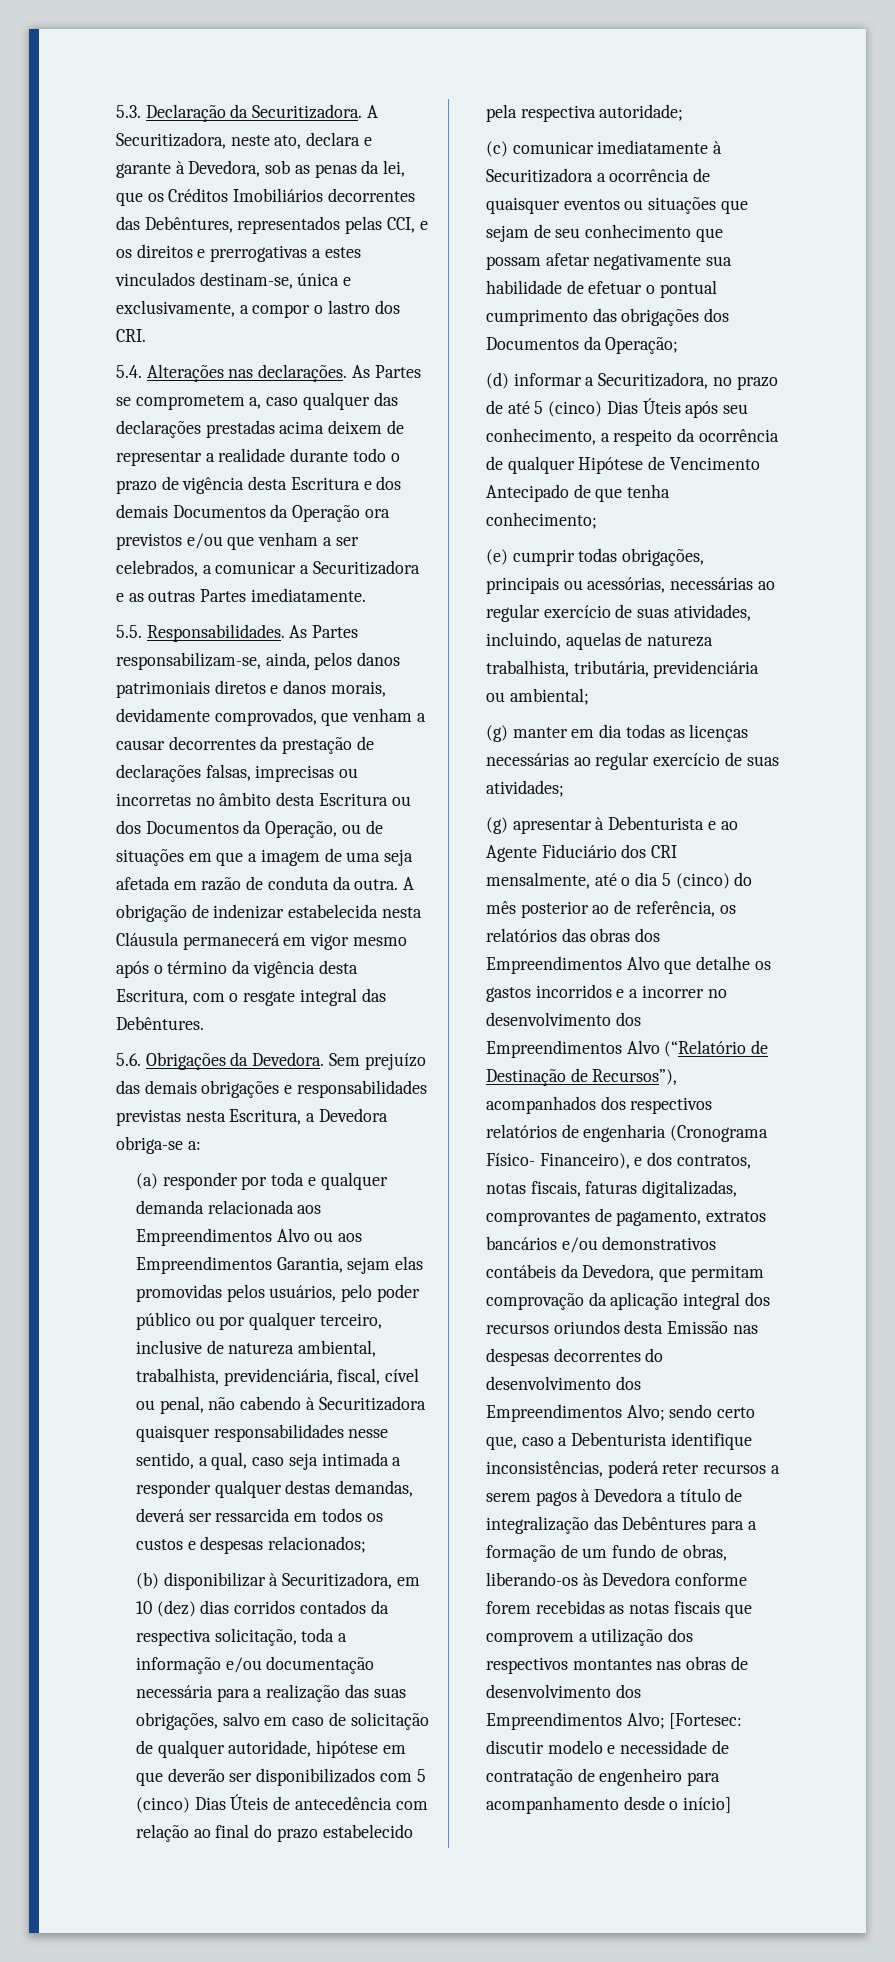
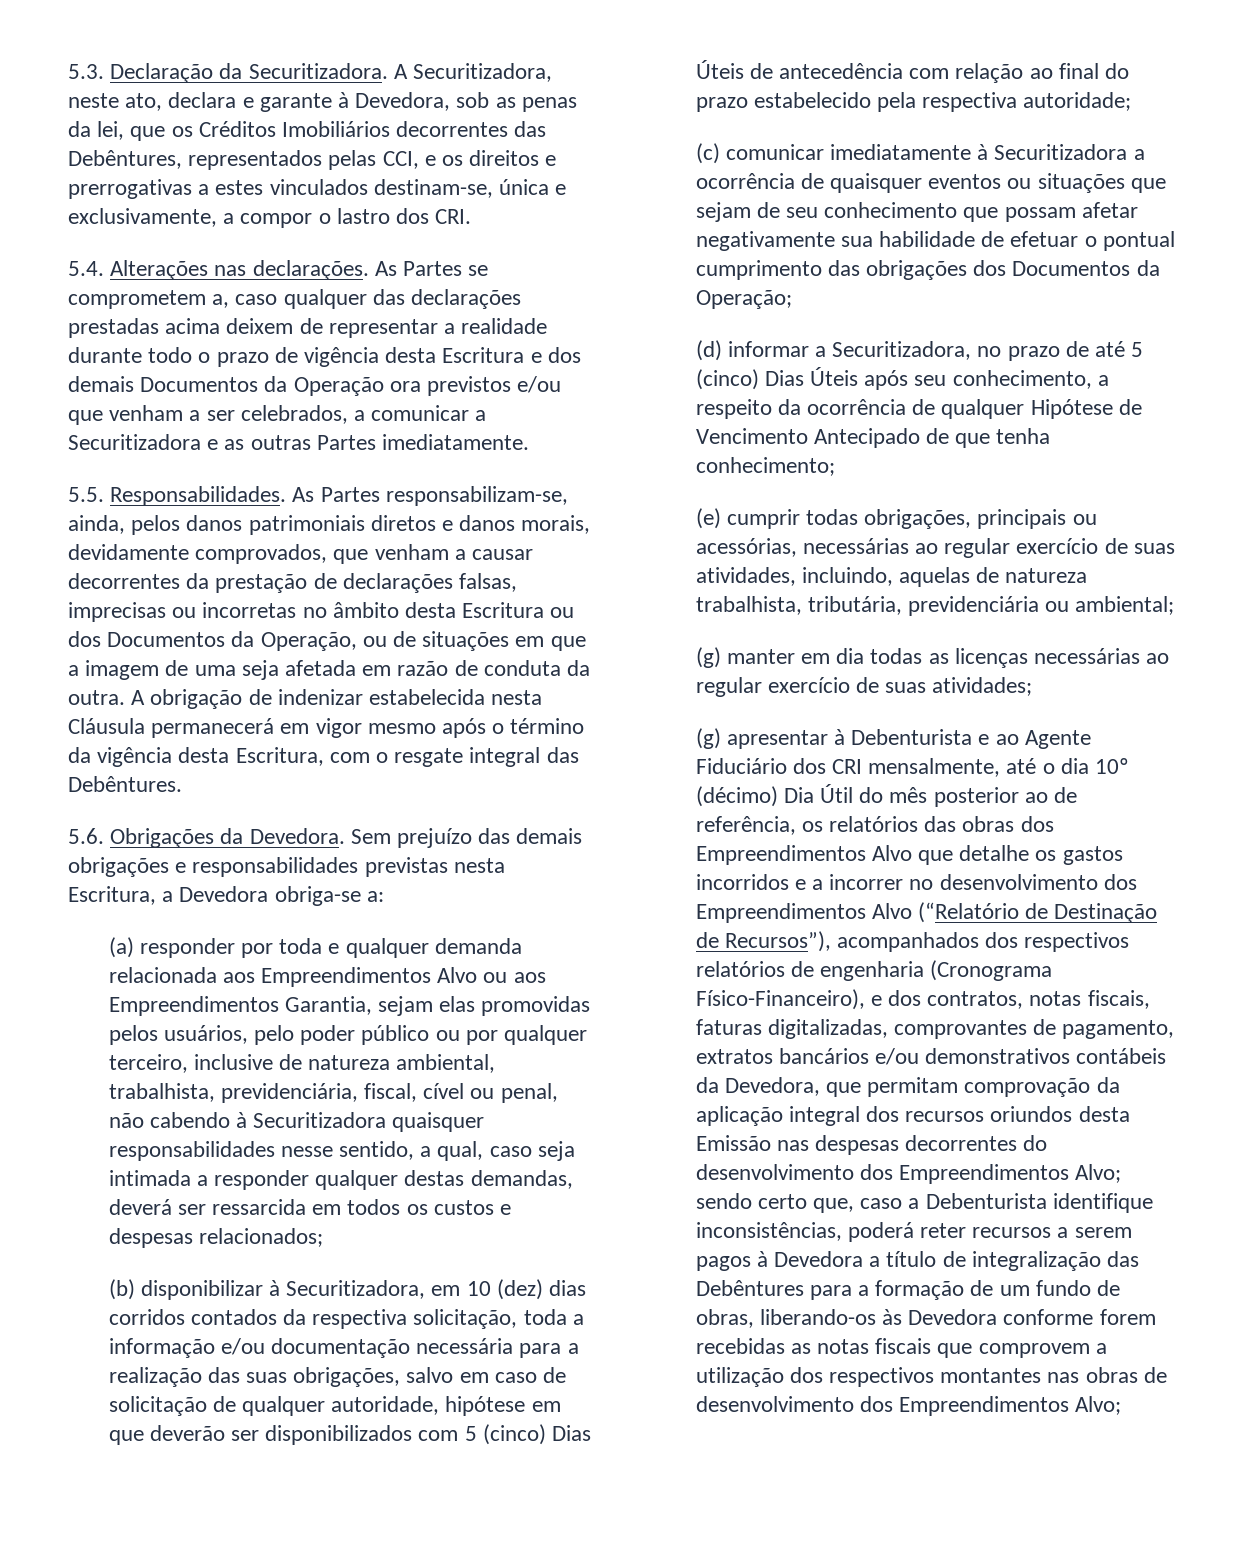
- (g) apresentar à Debenturista e ao Agente Fiduciário dos CRI mensalmente, até o dia 5 (cinco) do mês posterior ao de referência, os relatórios das obras dos Empreendimentos Alvo que detalhe os gastos incorridos e a incorrer no desenvolvimento dos Empreendimentos Alvo (“Relatório de Destinação de Recursos”), acompanhados dos respectivos relatórios de engenharia (Cronograma Físico- Financeiro), e dos contratos, notas fiscais, faturas digitalizadas, comprovantes de pagamento, extratos bancários e/ou demonstrativos contábeis da Devedora, que permitam comprovação da aplicação integral dos recursos oriundos desta Emissão nas despesas decorrentes do desenvolvimento dos Empreendimentos Alvo;
+ (g) apresentar à Debenturista e ao Agente Fiduciário dos CRI mensalmente, até o dia 10º (décimo) Dia Útil do mês posterior ao de referência, os relatórios das obras dos Empreendimentos Alvo que detalhe os gastos incorridos e a incorrer no desenvolvimento dos Empreendimentos Alvo (“Relatório de Destinação de Recursos”), acompanhados dos respectivos relatórios de engenharia (Cronograma Físico-Financeiro), e dos contratos, notas fiscais, faturas digitalizadas, comprovantes de pagamento, extratos bancários e/ou demonstrativos contábeis da Devedora, que permitam comprovação da aplicação integral dos recursos oriundos desta Emissão nas despesas decorrentes do desenvolvimento dos Empreendimentos Alvo;
- [Fortesec: discutir modelo e necessidade de contratação de engenheiro para acompanhamento desde o início]

